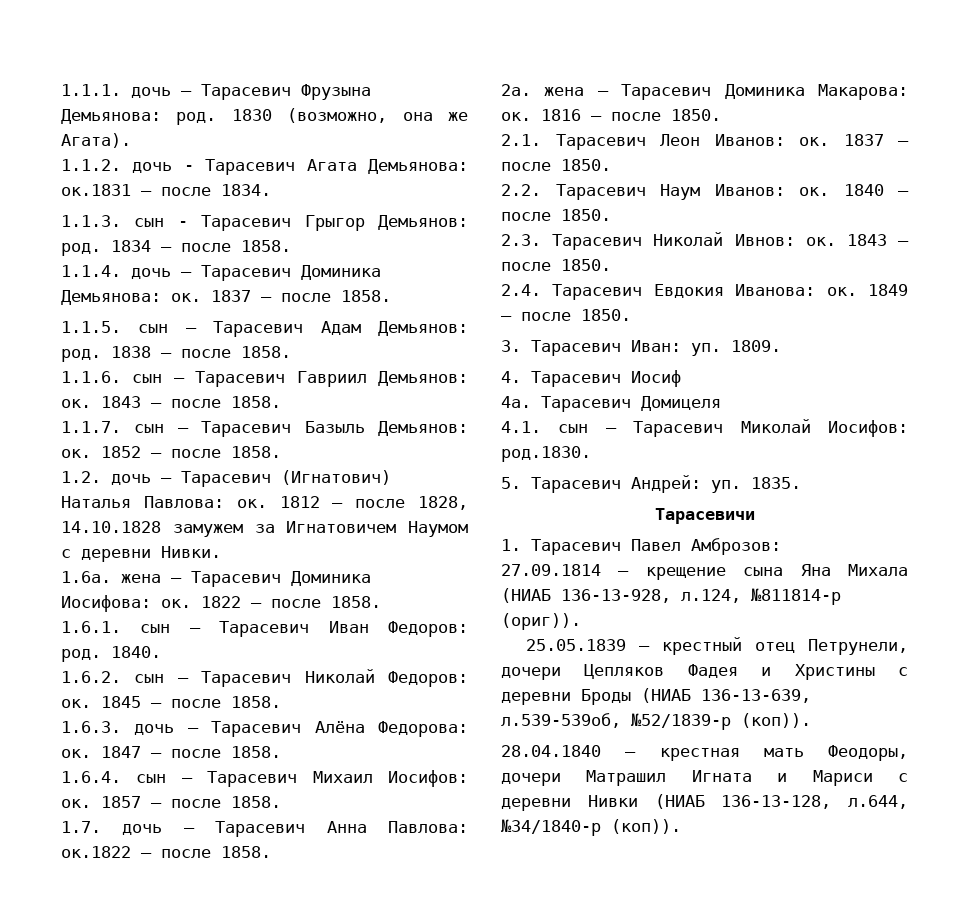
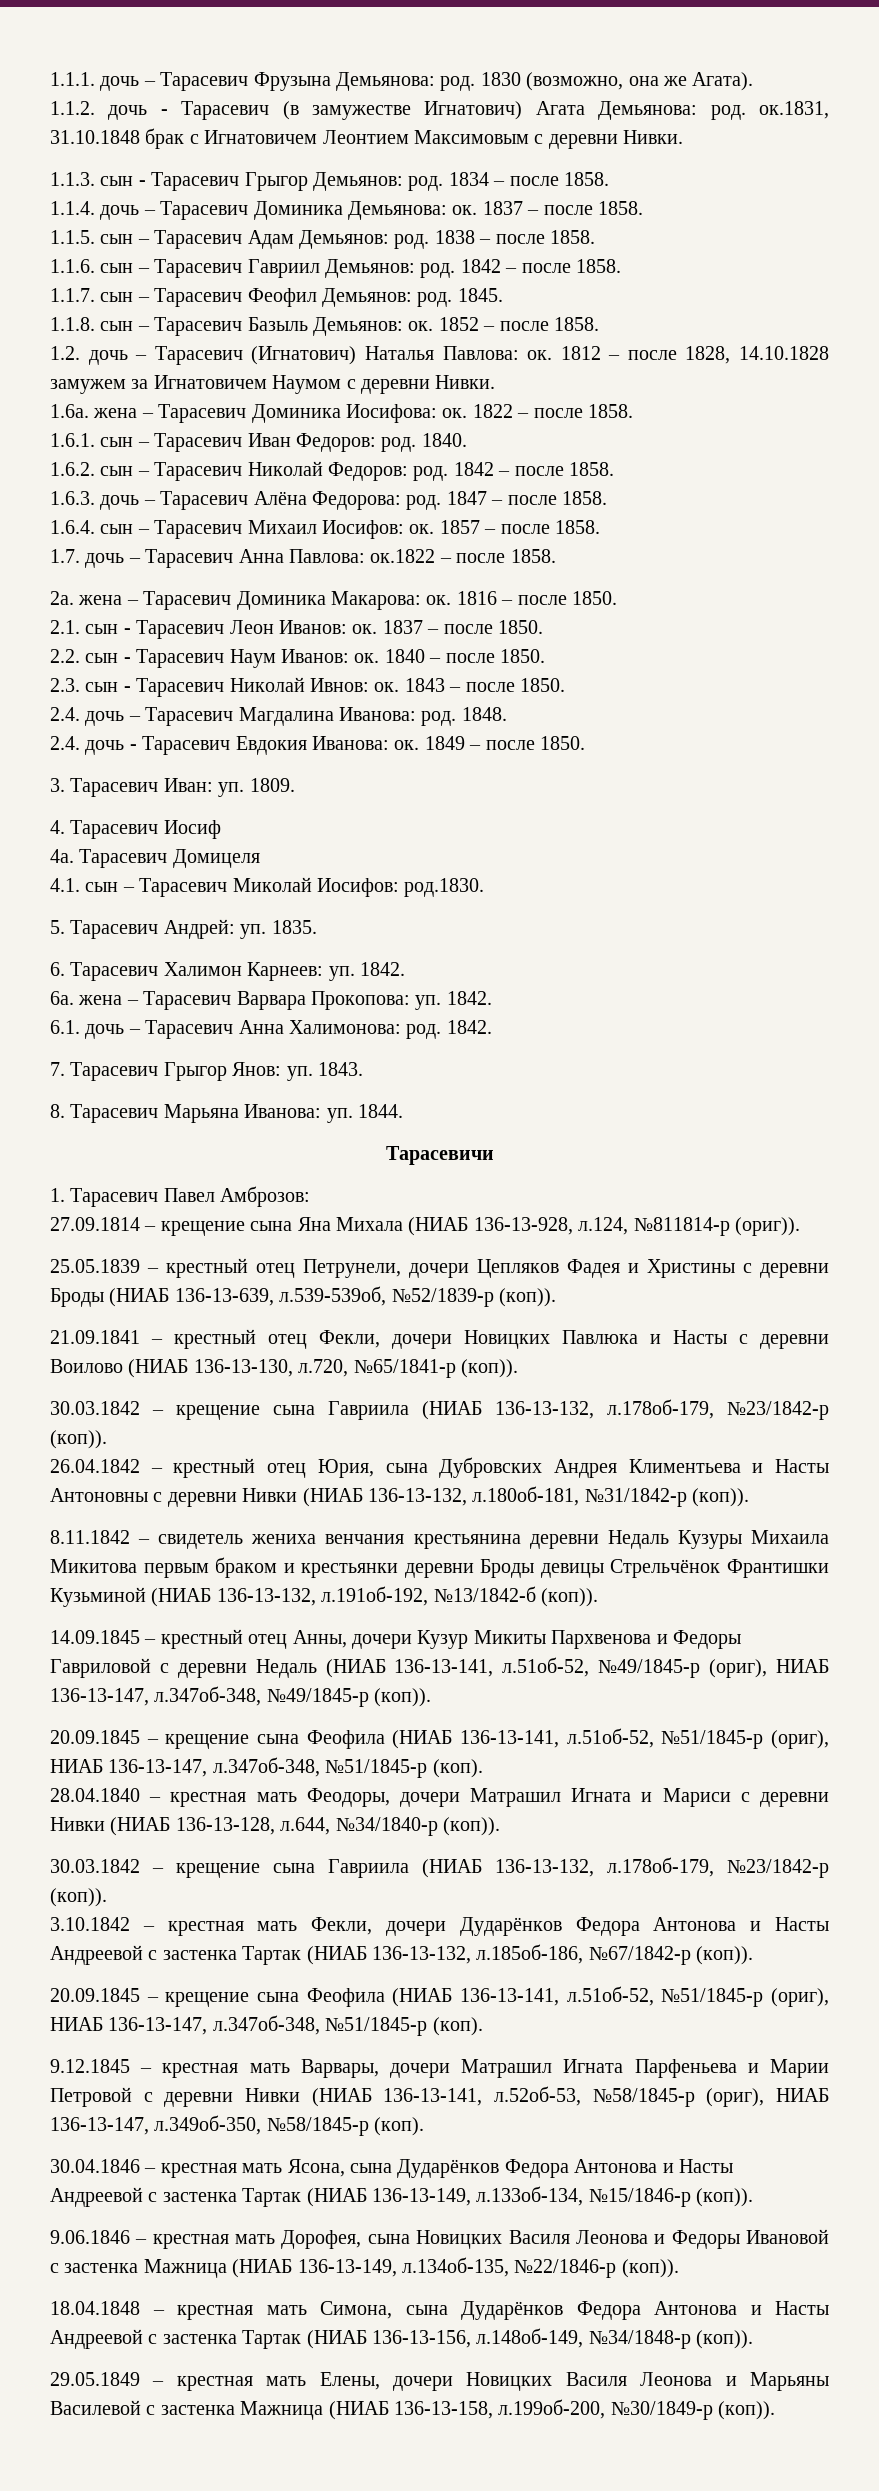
- 1.1.2. дочь - Тарасевич Агата Демьянова: ок.1831 – после 1834.
+ 1.1.2. дочь - Тарасевич (в замужестве Игнатович) Агата Демьянова: род. ок.1831, 31.10.1848 брак с Игнатовичем Леонтием Максимовым с деревни Нивки.
- 1.1.6. сын – Тарасевич Гавриил Демьянов: ок. 1843 – после 1858.
+ 1.1.6. сын – Тарасевич Гавриил Демьянов: род. 1842 – после 1858.
- 1.1.7. сын – Тарасевич Базыль Демьянов: ок.
+ 1.1.7. сын – Тарасевич Феофил Демьянов: род. 1845.
+ 1.1.8. сын – Тарасевич Базыль Демьянов: ок.
- 1.6.2. сын – Тарасевич Николай Федоров: ок. 1845 – после 1858.
+ 1.6.2. сын – Тарасевич Николай Федоров: род. 1842 – после 1858.
- 1.6.3. дочь – Тарасевич Алёна Федорова: ок.
+ 1.6.3. дочь – Тарасевич Алёна Федорова: род.
- 2.1. Тарасевич Леон Иванов: ок.
+ 2.1. сын - Тарасевич Леон Иванов: ок.
- 2.2. Тарасевич Наум Иванов: ок.
+ 2.2. сын - Тарасевич Наум Иванов: ок.
- 2.3. Тарасевич Николай Ивнов: ок.
+ 2.3. сын - Тарасевич Николай Ивнов: ок.
- 2.4. Тарасевич Евдокия Иванова: ок.
+ 2.4. дочь – Тарасевич Магдалина Иванова: род. 1848.
+ 2.4. дочь - Тарасевич Евдокия Иванова: ок.
+ 6. Тарасевич Халимон Карнеев: уп. 1842.
+ 6а. жена – Тарасевич Варвара Прокопова: уп. 1842.
+ 6.1. дочь – Тарасевич Анна Халимонова: род. 1842.
+ 7. Тарасевич Грыгор Янов: уп. 1843.
+ 8. Тарасевич Марьяна Иванова: уп. 1844.
+ 21.09.1841 – крестный отец Фекли, дочери Новицких Павлюка и Насты с деревни Воилово (НИАБ 136-13-130, л.720, №65/1841-р (коп)).
+ 30.03.1842 – крещение сына Гавриила (НИАБ 136-13-132, л.178об-179, №23/1842-р (коп)).
+ 26.04.1842 – крестный отец Юрия, сына Дубровских Андрея Климентьева и Насты Антоновны с деревни Нивки (НИАБ 136-13-132, л.180об-181, №31/1842-р (коп)).
+ 8.11.1842 – свидетель жениха венчания крестьянина деревни Недаль Кузуры Михаила Микитова первым браком и крестьянки деревни Броды девицы Стрельчёнок Франтишки Кузьминой (НИАБ 136-13-132, л.191об-192, №13/1842-б (коп)).
+ 14.09.1845 – крестный отец Анны, дочери Кузур Микиты Пархвенова и Федоры Гавриловой с деревни Недаль (НИАБ 136-13-141, л.51об-52, №49/1845-р (ориг), НИАБ 136-13-147, л.347об-348, №49/1845-р (коп)).
+ 20.09.1845 – крещение сына Феофила (НИАБ 136-13-141, л.51об-52, №51/1845-р (ориг), НИАБ 136-13-147, л.347об-348, №51/1845-р (коп).
  28.04.1840 – крестная мать Феодоры, дочери Матрашил Игната и Мариси с деревни Нивки (НИАБ 136-13-128, л.644, №34/1840-р (коп)).
+ 30.03.1842 – крещение сына Гавриила (НИАБ 136-13-132, л.178об-179, №23/1842-р (коп)).
+ 3.10.1842 – крестная мать Фекли, дочери Дударёнков Федора Антонова и Насты Андреевой с застенка Тартак (НИАБ 136-13-132, л.185об-186, №67/1842-р (коп)).
+ 20.09.1845 – крещение сына Феофила (НИАБ 136-13-141, л.51об-52, №51/1845-р (ориг), НИАБ 136-13-147, л.347об-348, №51/1845-р (коп).
+ 9.12.1845 – крестная мать Варвары, дочери Матрашил Игната Парфеньева и Марии Петровой с деревни Нивки (НИАБ 136-13-141, л.52об-53, №58/1845-р (ориг), НИАБ 136-13-147, л.349об-350, №58/1845-р (коп).
+ 30.04.1846 – крестная мать Ясона, сына Дударёнков Федора Антонова и Насты Андреевой с застенка Тартак (НИАБ 136-13-149, л.133об-134, №15/1846-р (коп)).
+ 9.06.1846 – крестная мать Дорофея, сына Новицких Василя Леонова и Федоры Ивановой с застенка Мажница (НИАБ 136-13-149, л.134об-135, №22/1846-р (коп)).
+ 18.04.1848 – крестная мать Симона, сына Дударёнков Федора Антонова и Насты Андреевой с застенка Тартак (НИАБ 136-13-156, л.148об-149, №34/1848-р (коп)).
+ 29.05.1849 – крестная мать Елены, дочери Новицких Василя Леонова и Марьяны Василевой с застенка Мажница (НИАБ 136-13-158, л.199об-200, №30/1849-р (коп)).

